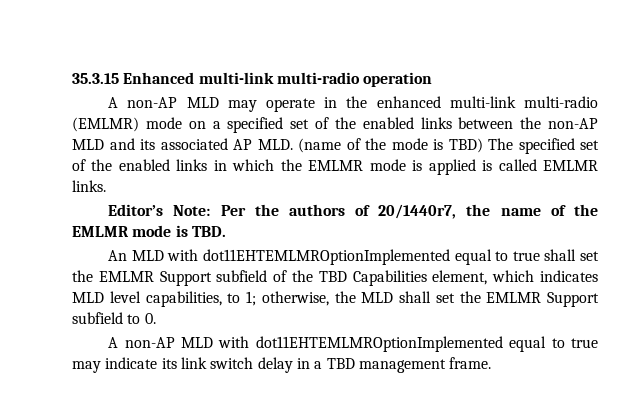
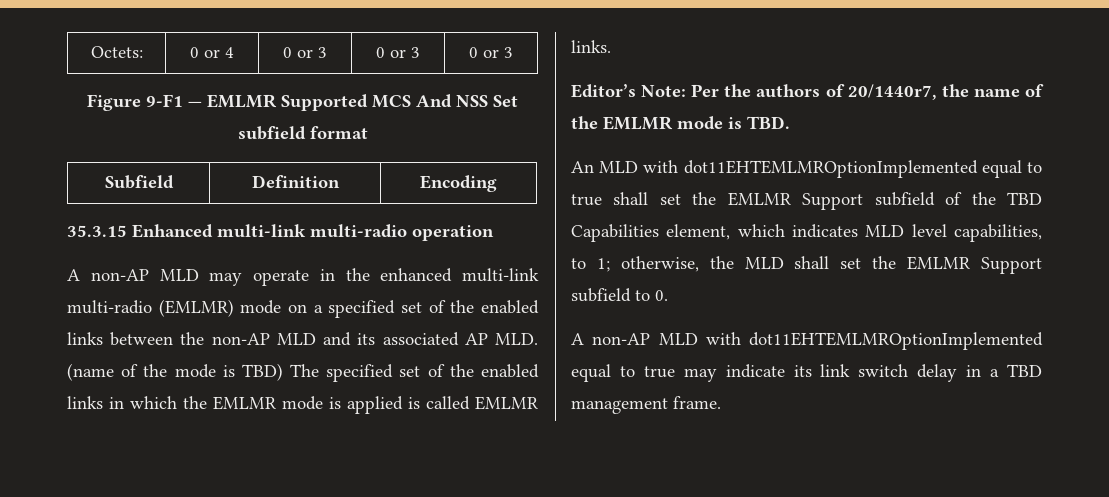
+ Octets: | 0 or 4 | 0 or 3 | 0 or 3 | 0 or 3
+ Figure 9-F1 — EMLMR Supported MCS And NSS Set subfield format
+ Subfield | Definition | Encoding

